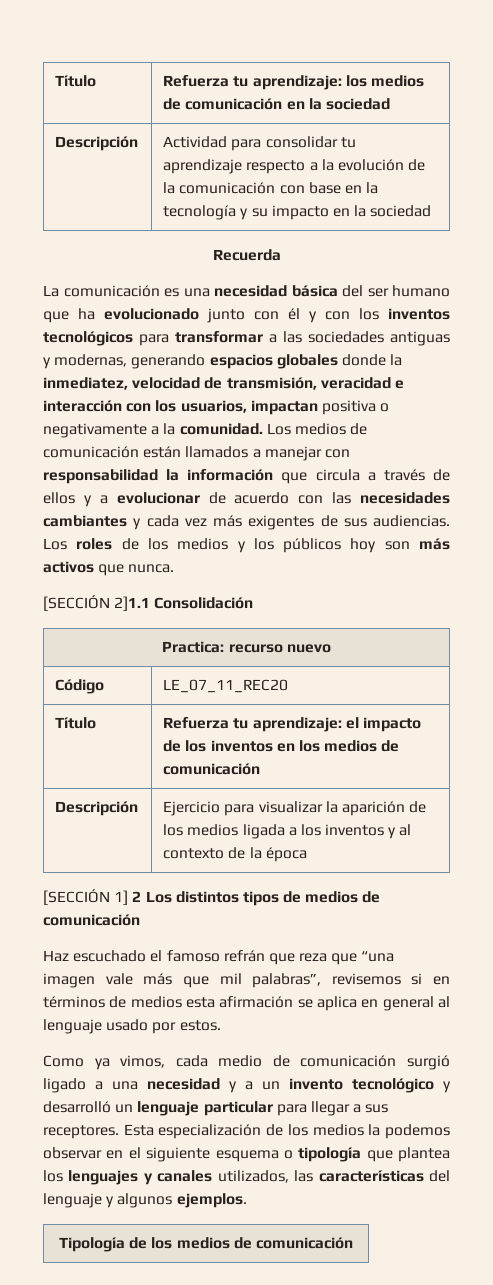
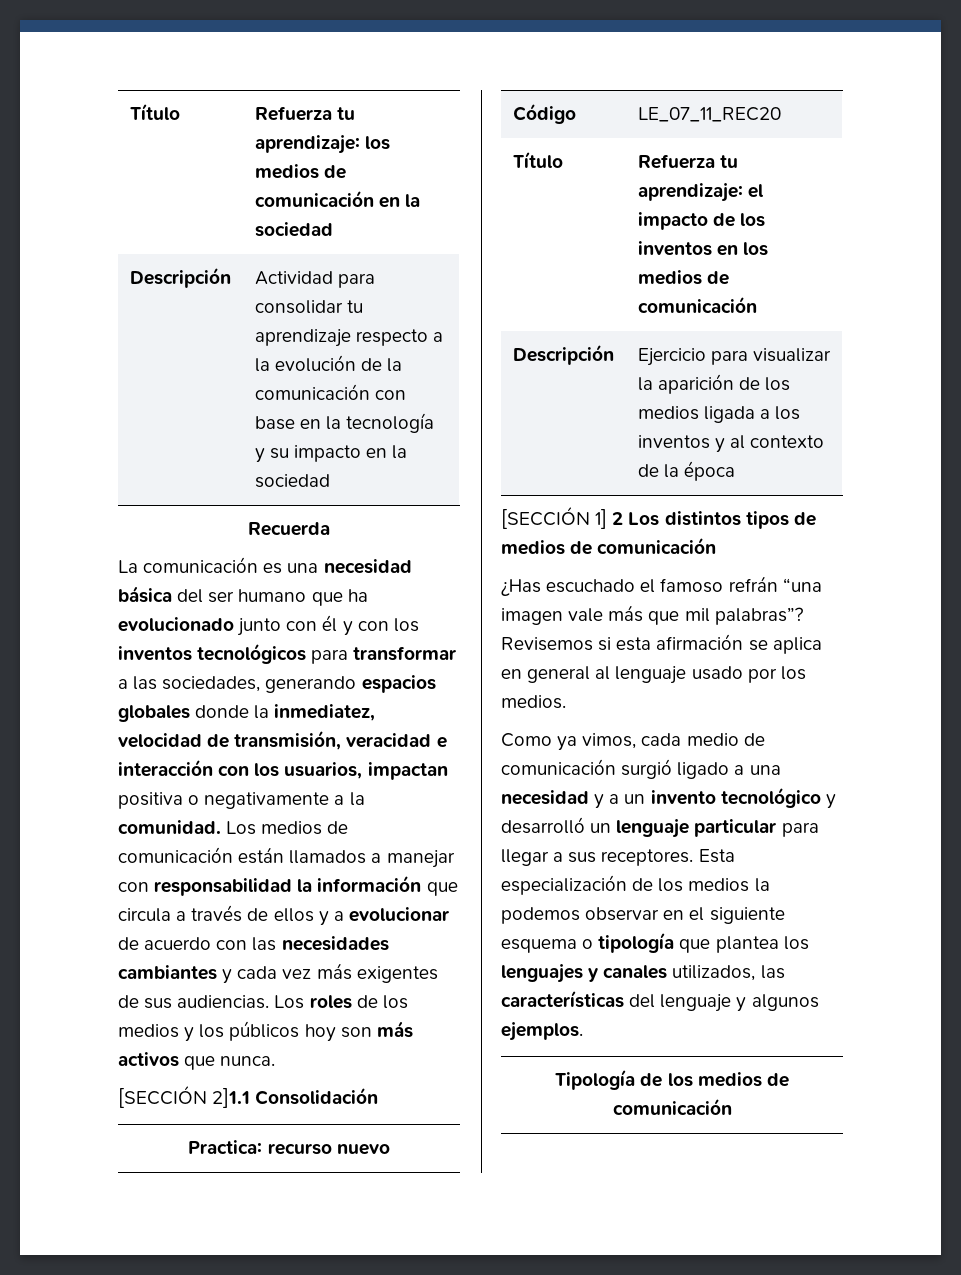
- La comunicación es una necesidad básica del ser humano que ha evolucionado junto con él y con los inventos tecnológicos para transformar a las sociedades antiguas y modernas, generando espacios globales donde la inmediatez, velocidad de transmisión, veracidad e interacción con los usuarios, impactan positiva o negativamente a la comunidad.
+ La comunicación es una necesidad básica del ser humano que ha evolucionado junto con él y con los inventos tecnológicos para transformar a las sociedades, generando espacios globales donde la inmediatez, velocidad de transmisión, veracidad e interacción con los usuarios, impactan positiva o negativamente a la comunidad.
- Haz escuchado el famoso refrán que reza que “una imagen vale más que mil palabras”, revisemos si en términos de medios esta afirmación se aplica en general al lenguaje usado por estos.
+ ¿Has escuchado el famoso refrán “una imagen vale más que mil palabras”? Revisemos si esta afirmación se aplica en general al lenguaje usado por los medios.

